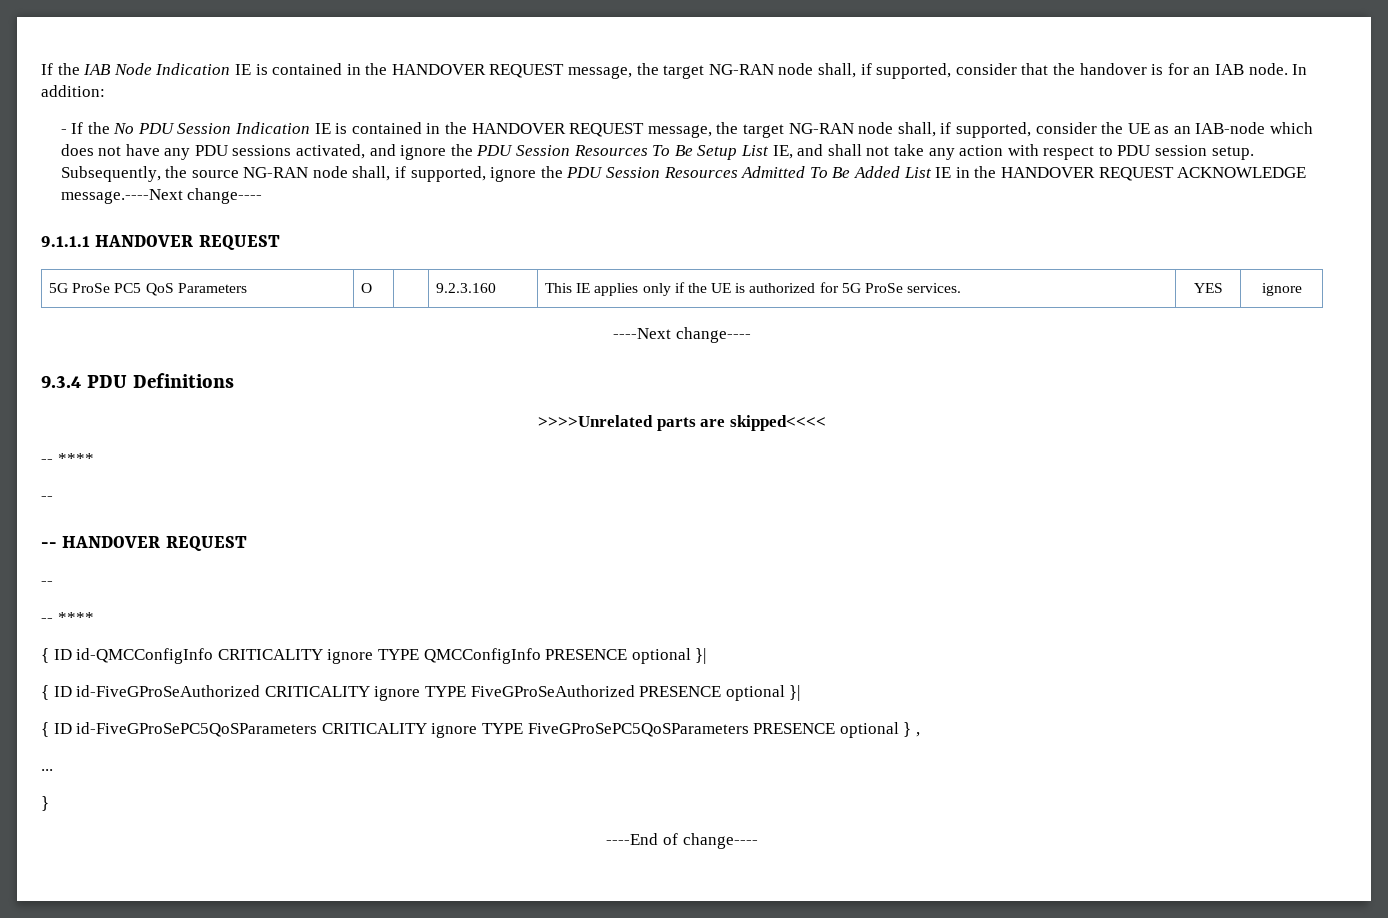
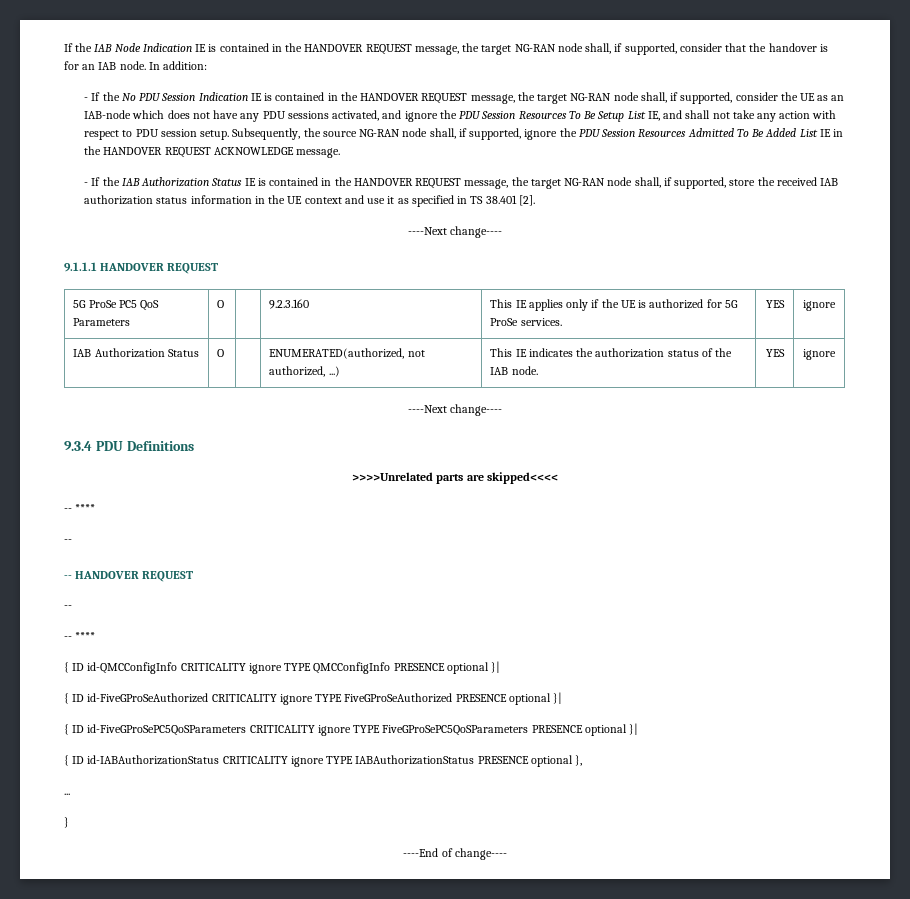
- Subsequently, the source NG-RAN node shall, if supported, ignore the PDU Session Resources Admitted To Be Added List IE in the HANDOVER REQUEST ACKNOWLEDGE message.----Next change----
+ Subsequently, the source NG-RAN node shall, if supported, ignore the PDU Session Resources Admitted To Be Added List IE in the HANDOVER REQUEST ACKNOWLEDGE message.
+ - If the IAB Authorization Status IE is contained in the HANDOVER REQUEST message, the target NG-RAN node shall, if supported, store the received IAB authorization status information in the UE context and use it as specified in TS 38.401 [2].
+ ----Next change----
+ IAB Authorization Status | O | | ENUMERATED(authorized, not authorized, ...) | This IE indicates the authorization status of the IAB node. | YES | ignore
- { ID id-FiveGProSePC5QoSParameters CRITICALITY ignore TYPE FiveGProSePC5QoSParameters PRESENCE optional } ,
+ { ID id-FiveGProSePC5QoSParameters CRITICALITY ignore TYPE FiveGProSePC5QoSParameters PRESENCE optional }|
+ { ID id-IABAuthorizationStatus CRITICALITY ignore TYPE IABAuthorizationStatus PRESENCE optional },

